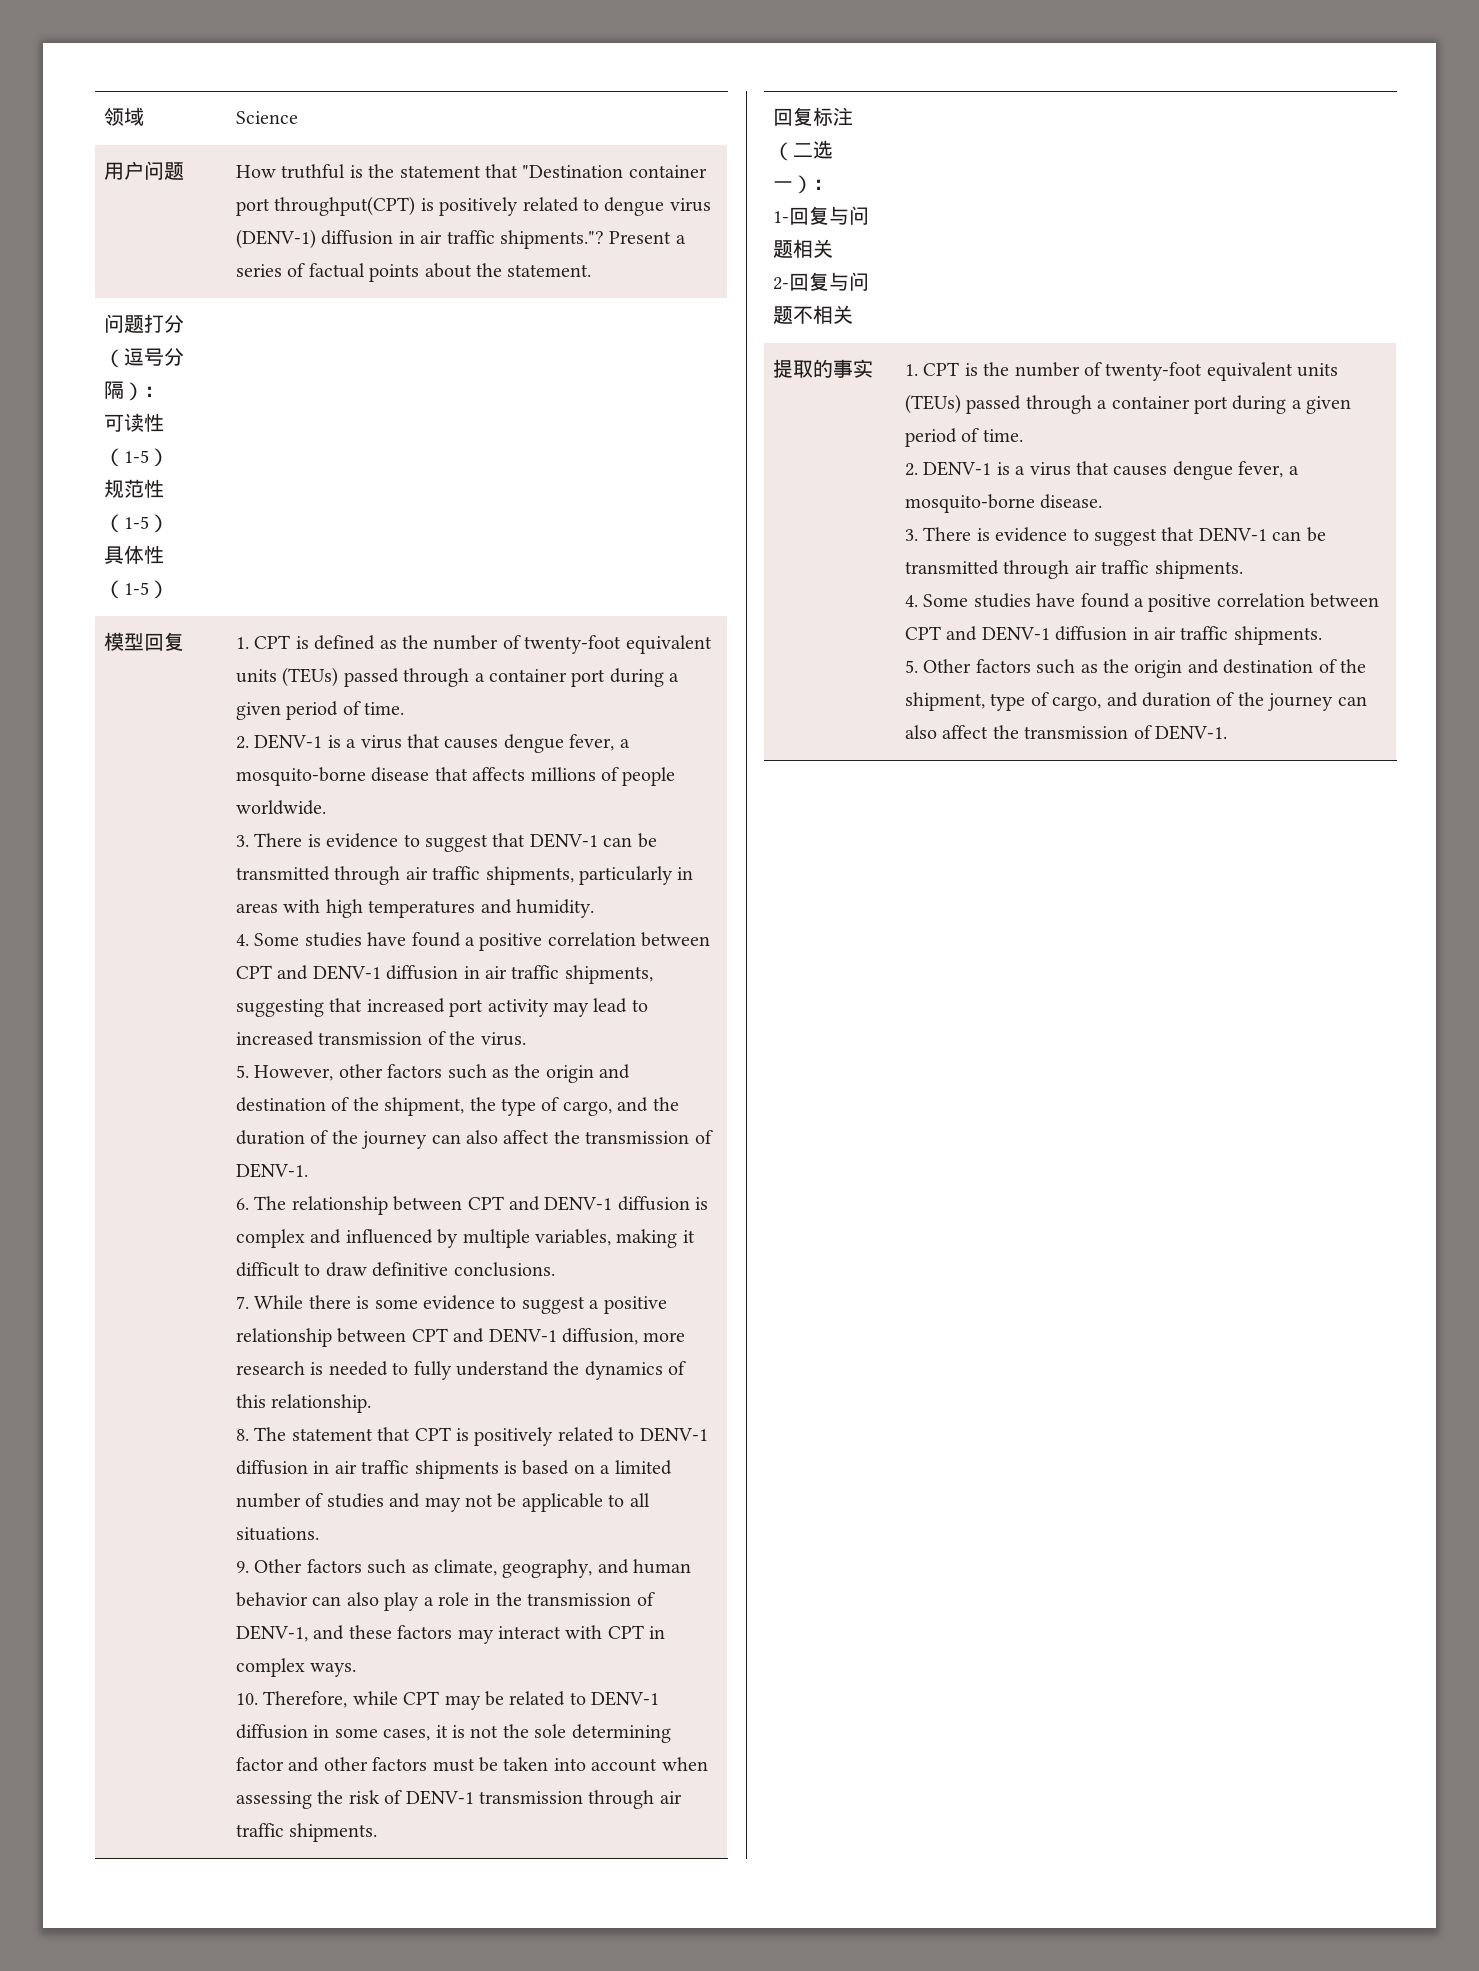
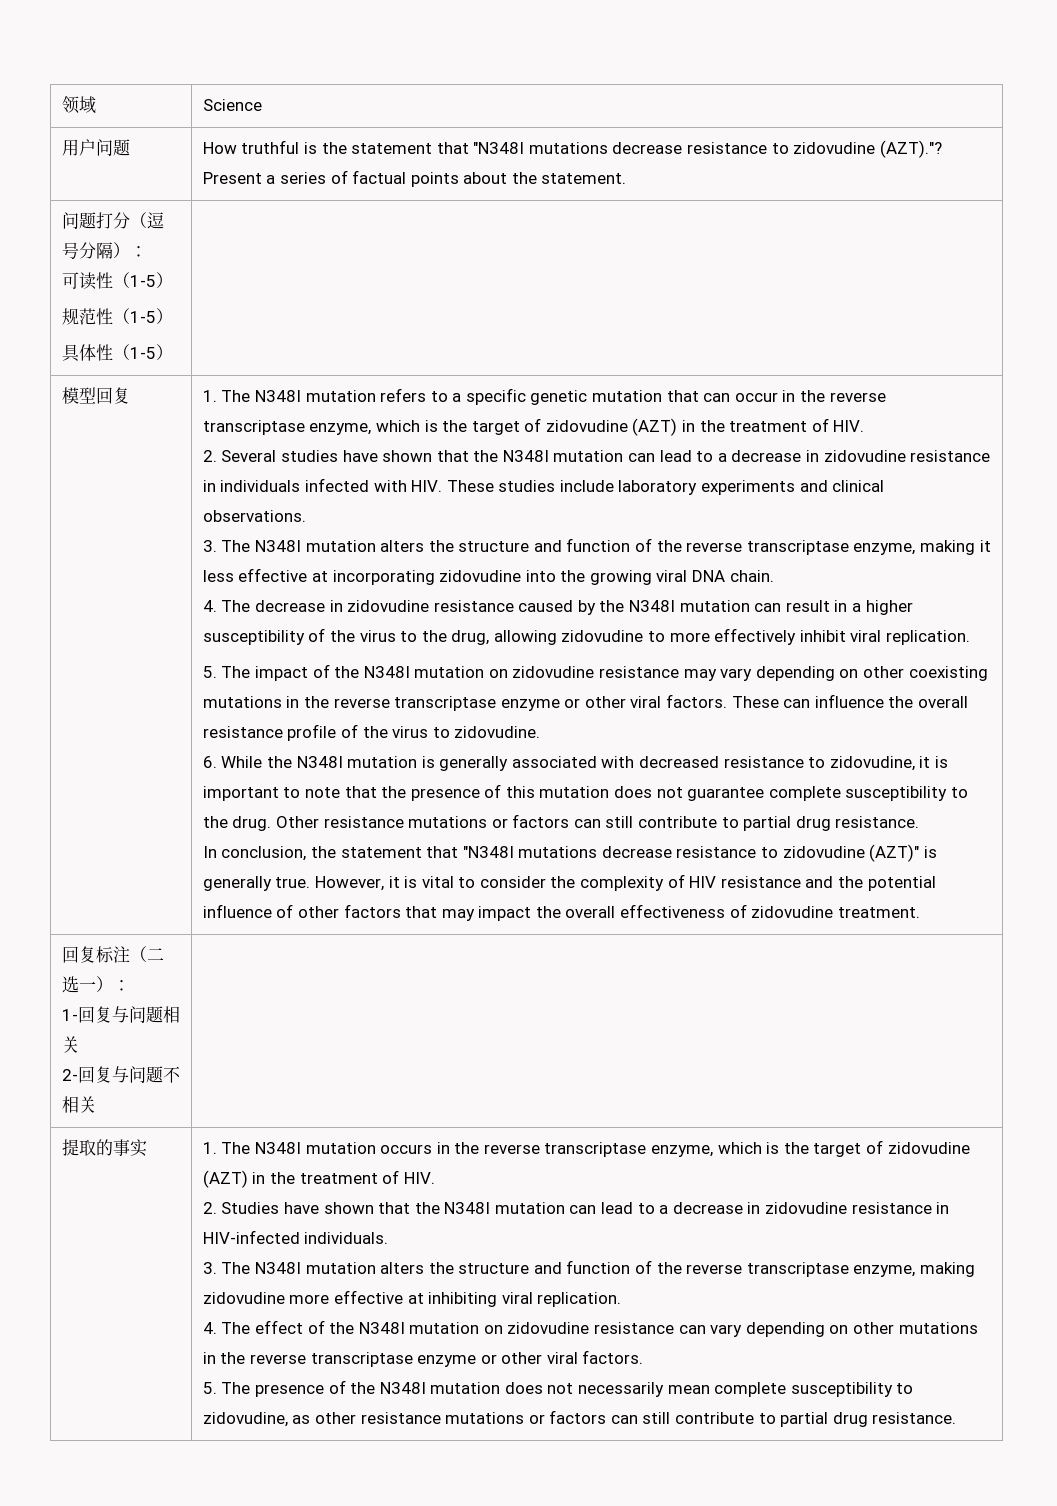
- 用户问题 | How truthful is the statement that "Destination container port throughput(CPT) is positively related to dengue virus (DENV-1) diffusion in air traffic shipments."? Present a series of factual points about the statement.
+ 用户问题 | How truthful is the statement that "N348I mutations decrease resistance to zidovudine (AZT)."? Present a series of factual points about the statement.
- 1. CPT is defined as the number of twenty-foot equivalent units (TEUs) passed through a container port during a given period of time.
- 2. DENV-1 is a virus that causes dengue fever, a mosquito-borne disease that affects millions of people worldwide.
- 3. There is evidence to suggest that DENV-1 can be transmitted through air traffic shipments, particularly in areas with high temperatures and humidity.
- 4. Some studies have found a positive correlation between CPT and DENV-1 diffusion in air traffic shipments, suggesting that increased port activity may lead to increased transmission of the virus.
- 5. However, other factors such as the origin and destination of the shipment, the type of cargo, and the duration of the journey can also affect the transmission of DENV-1.
- 6. The relationship between CPT and DENV-1 diffusion is complex and influenced by multiple variables, making it difficult to draw definitive conclusions.
- 7. While there is some evidence to suggest a positive relationship between CPT and DENV-1 diffusion, more research is needed to fully understand the dynamics of this relationship.
- 8. The statement that CPT is positively related to DENV-1 diffusion in air traffic shipments is based on a limited number of studies and may not be applicable to all situations.
- 9. Other factors such as climate, geography, and human behavior can also play a role in the transmission of DENV-1, and these factors may interact with CPT in complex ways.
- 10. Therefore, while CPT may be related to DENV-1 diffusion in some cases, it is not the sole determining factor and other factors must be taken into account when assessing the risk of DENV-1 transmission through air traffic shipments.
+ 1. The N348I mutation refers to a specific genetic mutation that can occur in the reverse transcriptase enzyme, which is the target of zidovudine (AZT) in the treatment of HIV.
+ 2. Several studies have shown that the N348I mutation can lead to a decrease in zidovudine resistance in individuals infected with HIV. These studies include laboratory experiments and clinical observations.
+ 3. The N348I mutation alters the structure and function of the reverse transcriptase enzyme, making it less effective at incorporating zidovudine into the growing viral DNA chain.
+ 4. The decrease in zidovudine resistance caused by the N348I mutation can result in a higher susceptibility of the virus to the drug, allowing zidovudine to more effectively inhibit viral replication.
+ 5. The impact of the N348I mutation on zidovudine resistance may vary depending on other coexisting mutations in the reverse transcriptase enzyme or other viral factors. These can influence the overall resistance profile of the virus to zidovudine.
+ 6. While the N348I mutation is generally associated with decreased resistance to zidovudine, it is important to note that the presence of this mutation does not guarantee complete susceptibility to the drug. Other resistance mutations or factors can still contribute to partial drug resistance.
+ In conclusion, the statement that "N348I mutations decrease resistance to zidovudine (AZT)" is generally true. However, it is vital to consider the complexity of HIV resistance and the potential influence of other factors that may impact the overall effectiveness of zidovudine treatment.
- 1. CPT is the number of twenty-foot equivalent units (TEUs) passed through a container port during a given period of time.
- 2. DENV-1 is a virus that causes dengue fever, a mosquito-borne disease.
- 3. There is evidence to suggest that DENV-1 can be transmitted through air traffic shipments.
- 4. Some studies have found a positive correlation between CPT and DENV-1 diffusion in air traffic shipments.
- 5. Other factors such as the origin and destination of the shipment, type of cargo, and duration of the journey can also affect the transmission of DENV-1.
+ 1. The N348I mutation occurs in the reverse transcriptase enzyme, which is the target of zidovudine (AZT) in the treatment of HIV.
+ 2. Studies have shown that the N348I mutation can lead to a decrease in zidovudine resistance in HIV-infected individuals.
+ 3. The N348I mutation alters the structure and function of the reverse transcriptase enzyme, making zidovudine more effective at inhibiting viral replication.
+ 4. The effect of the N348I mutation on zidovudine resistance can vary depending on other mutations in the reverse transcriptase enzyme or other viral factors.
+ 5. The presence of the N348I mutation does not necessarily mean complete susceptibility to zidovudine, as other resistance mutations or factors can still contribute to partial drug resistance.

